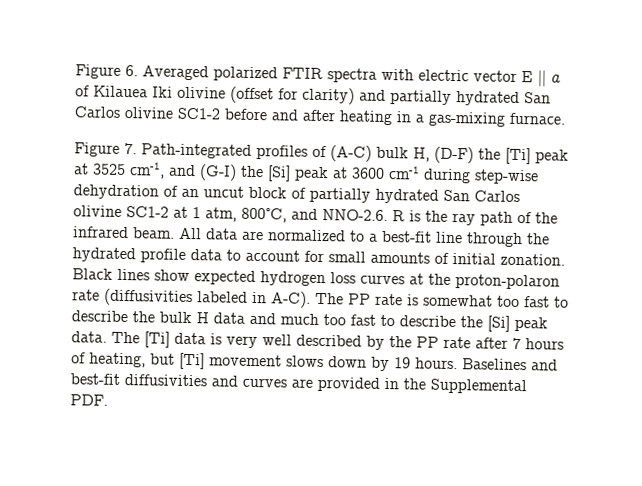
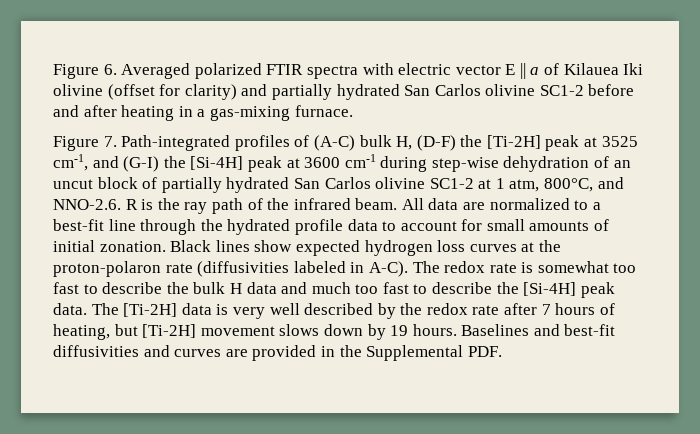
- Figure 7. Path-integrated profiles of (A-C) bulk H, (D-F) the [Ti] peak at 3525 cm-1, and (G-I) the [Si] peak at 3600 cm-1 during step-wise dehydration of an uncut block of partially hydrated San Carlos olivine SC1-2 at 1 atm, 800°C, and NNO-2.6. R is the ray path of the infrared beam.
+ Figure 7. Path-integrated profiles of (A-C) bulk H, (D-F) the [Ti-2H] peak at 3525 cm-1, and (G-I) the [Si-4H] peak at 3600 cm-1 during step-wise dehydration of an uncut block of partially hydrated San Carlos olivine SC1-2 at 1 atm, 800°C, and NNO-2.6. R is the ray path of the infrared beam.
- The PP rate is somewhat too fast to describe the bulk H data and much too fast to describe the [Si] peak data.
+ The redox rate is somewhat too fast to describe the bulk H data and much too fast to describe the [Si-4H] peak data.
- The [Ti] data is very well described by the PP rate after 7 hours of heating, but [Ti] movement slows down by 19 hours.
+ The [Ti-2H] data is very well described by the redox rate after 7 hours of heating, but [Ti-2H] movement slows down by 19 hours.

